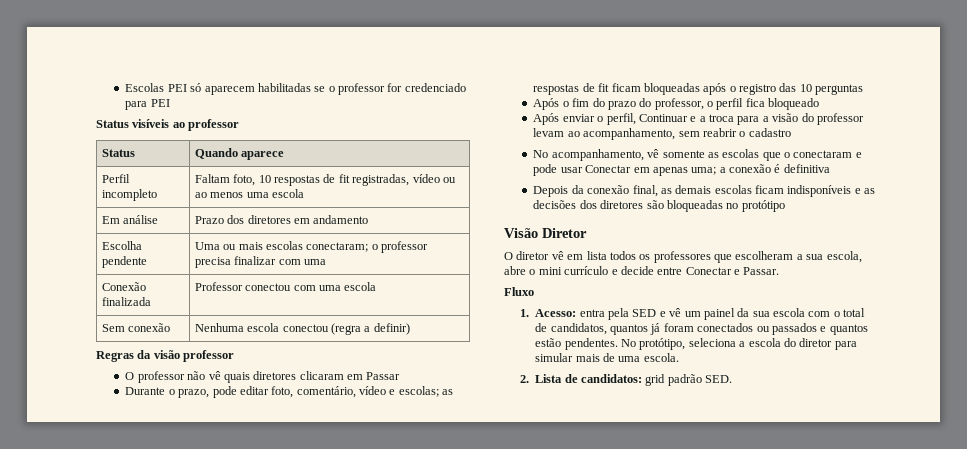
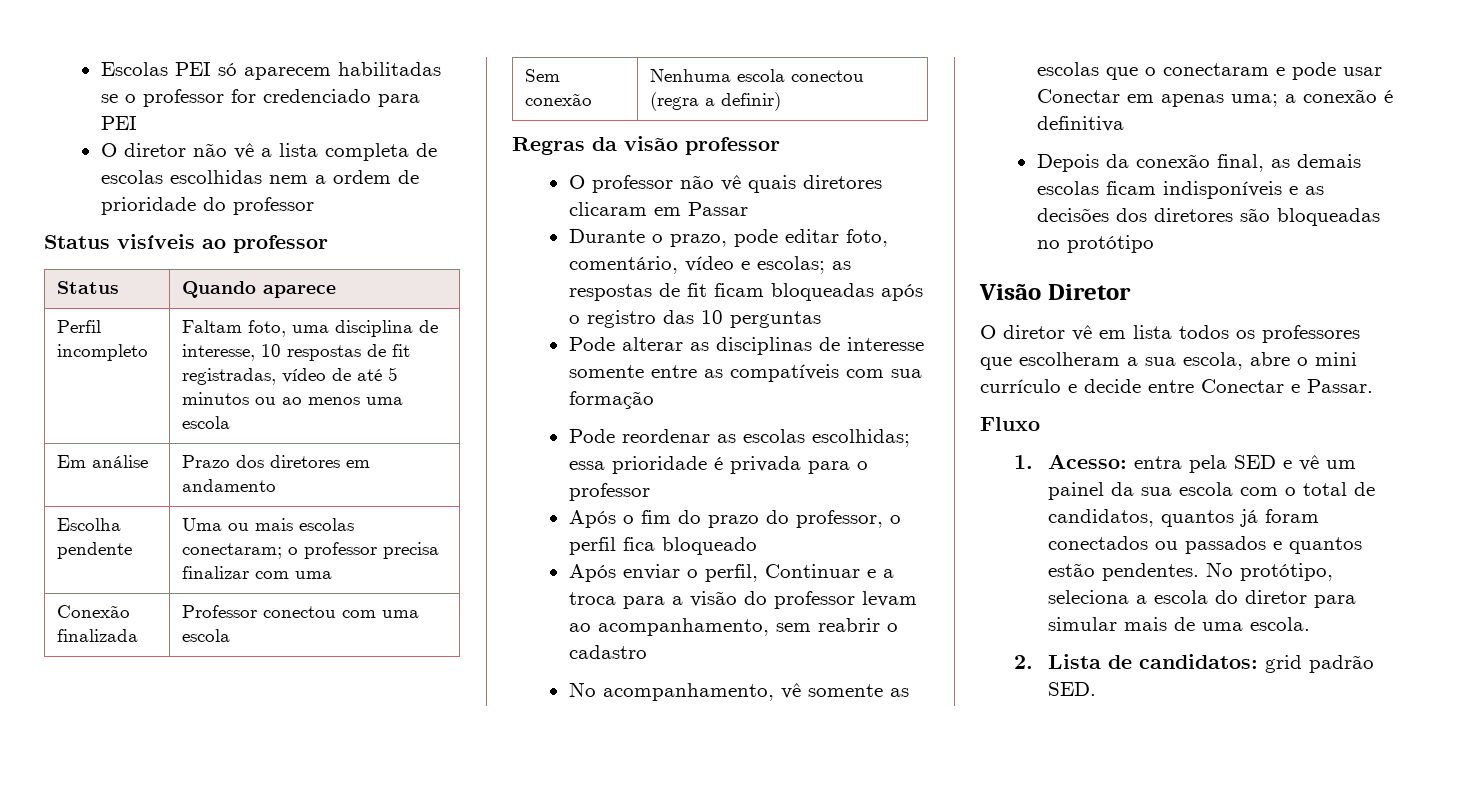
+ O diretor não vê a lista completa de escolas escolhidas nem a ordem de prioridade do professor
- Perfil incompleto | Faltam foto, 10 respostas de fit registradas, vídeo ou ao menos uma escola
+ Perfil incompleto | Faltam foto, uma disciplina de interesse, 10 respostas de fit registradas, vídeo de até 5 minutos ou ao menos uma escola
+ Pode alterar as disciplinas de interesse somente entre as compatíveis com sua formação
+ Pode reordenar as escolas escolhidas; essa prioridade é privada para o professor

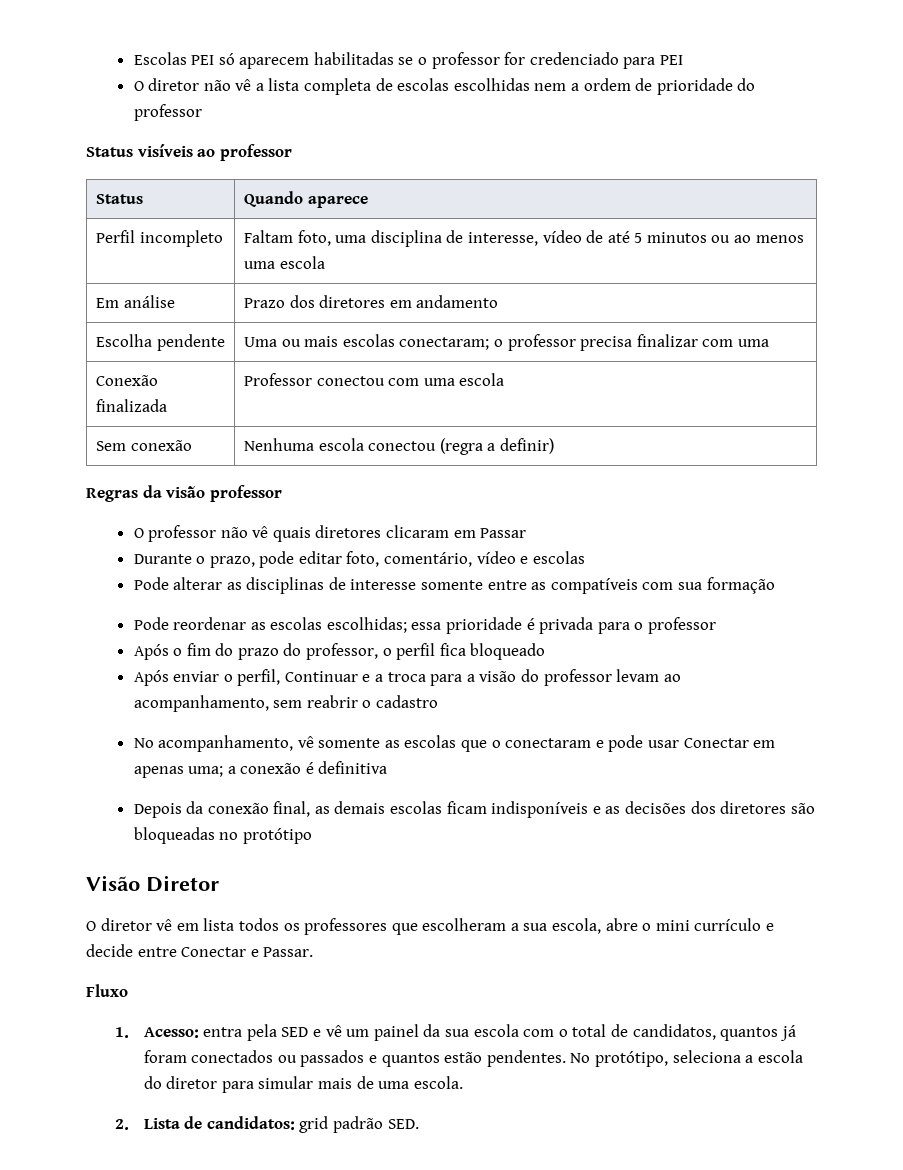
- Perfil incompleto | Faltam foto, uma disciplina de interesse, 10 respostas de fit registradas, vídeo de até 5 minutos ou ao menos uma escola
+ Perfil incompleto | Faltam foto, uma disciplina de interesse, vídeo de até 5 minutos ou ao menos uma escola
- Durante o prazo, pode editar foto, comentário, vídeo e escolas; as respostas de fit ficam bloqueadas após o registro das 10 perguntas
+ Durante o prazo, pode editar foto, comentário, vídeo e escolas

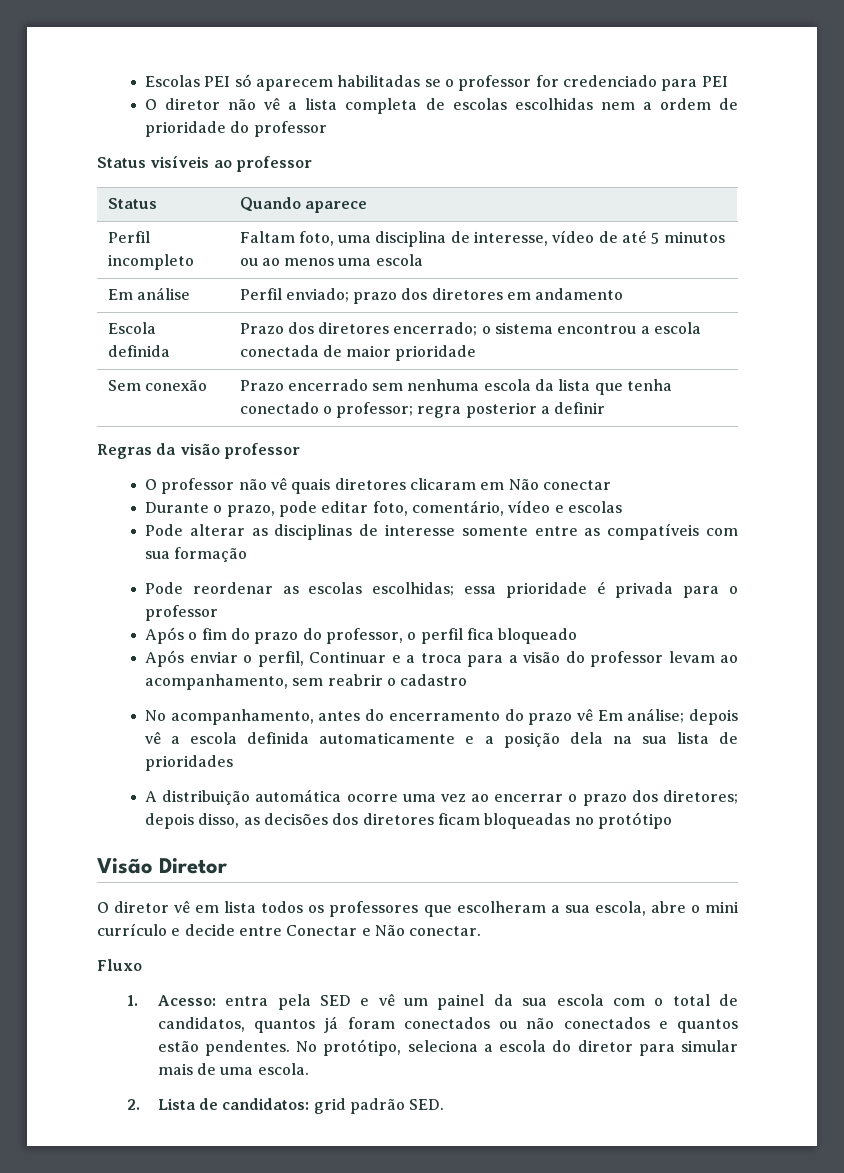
- Em análise | Prazo dos diretores em andamento
+ Em análise | Perfil enviado; prazo dos diretores em andamento
- Escolha pendente | Uma ou mais escolas conectaram; o professor precisa finalizar com uma
- Conexão finalizada | Professor conectou com uma escola
- Sem conexão | Nenhuma escola conectou (regra a definir)
+ Escola definida | Prazo dos diretores encerrado; o sistema encontrou a escola conectada de maior prioridade
+ Sem conexão | Prazo encerrado sem nenhuma escola da lista que tenha conectado o professor; regra posterior a definir
- O professor não vê quais diretores clicaram em Passar
+ O professor não vê quais diretores clicaram em Não conectar
- No acompanhamento, vê somente as escolas que o conectaram e pode usar Conectar em apenas uma; a conexão é definitiva
- Depois da conexão final, as demais escolas ficam indisponíveis e as decisões dos diretores são bloqueadas no protótipo
+ No acompanhamento, antes do encerramento do prazo vê Em análise; depois vê a escola definida automaticamente e a posição dela na sua lista de prioridades
+ A distribuição automática ocorre uma vez ao encerrar o prazo dos diretores; depois disso, as decisões dos diretores ficam bloqueadas no protótipo
- O diretor vê em lista todos os professores que escolheram a sua escola, abre o mini currículo e decide entre Conectar e Passar.
+ O diretor vê em lista todos os professores que escolheram a sua escola, abre o mini currículo e decide entre Conectar e Não conectar.
- 1. Acesso: entra pela SED e vê um painel da sua escola com o total de candidatos, quantos já foram conectados ou passados e quantos estão pendentes.
+ 1. Acesso: entra pela SED e vê um painel da sua escola com o total de candidatos, quantos já foram conectados ou não conectados e quantos estão pendentes.

